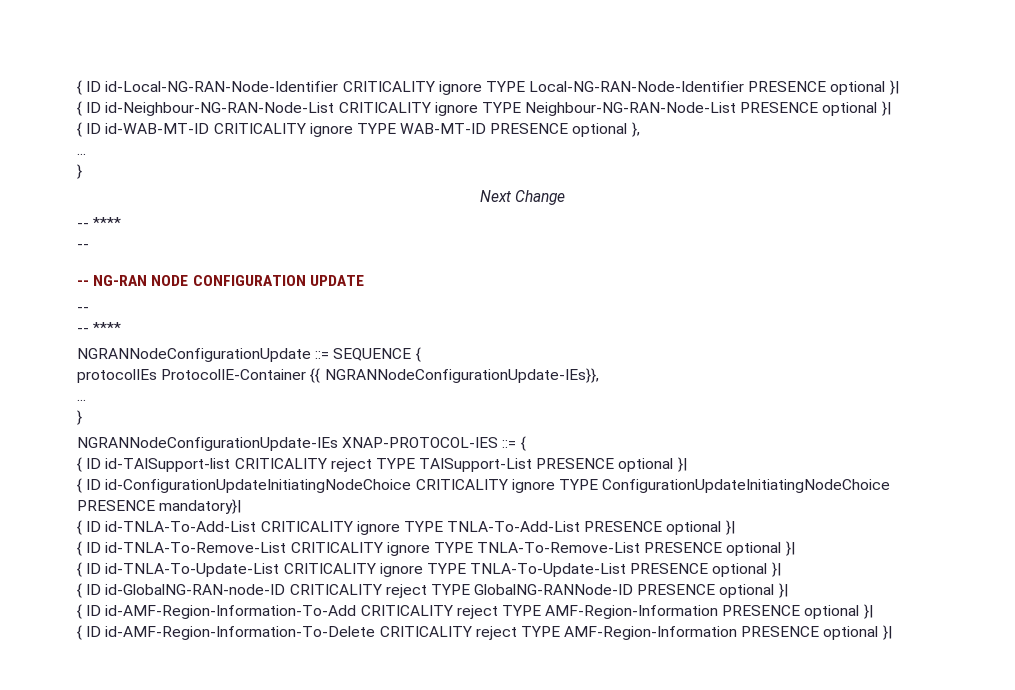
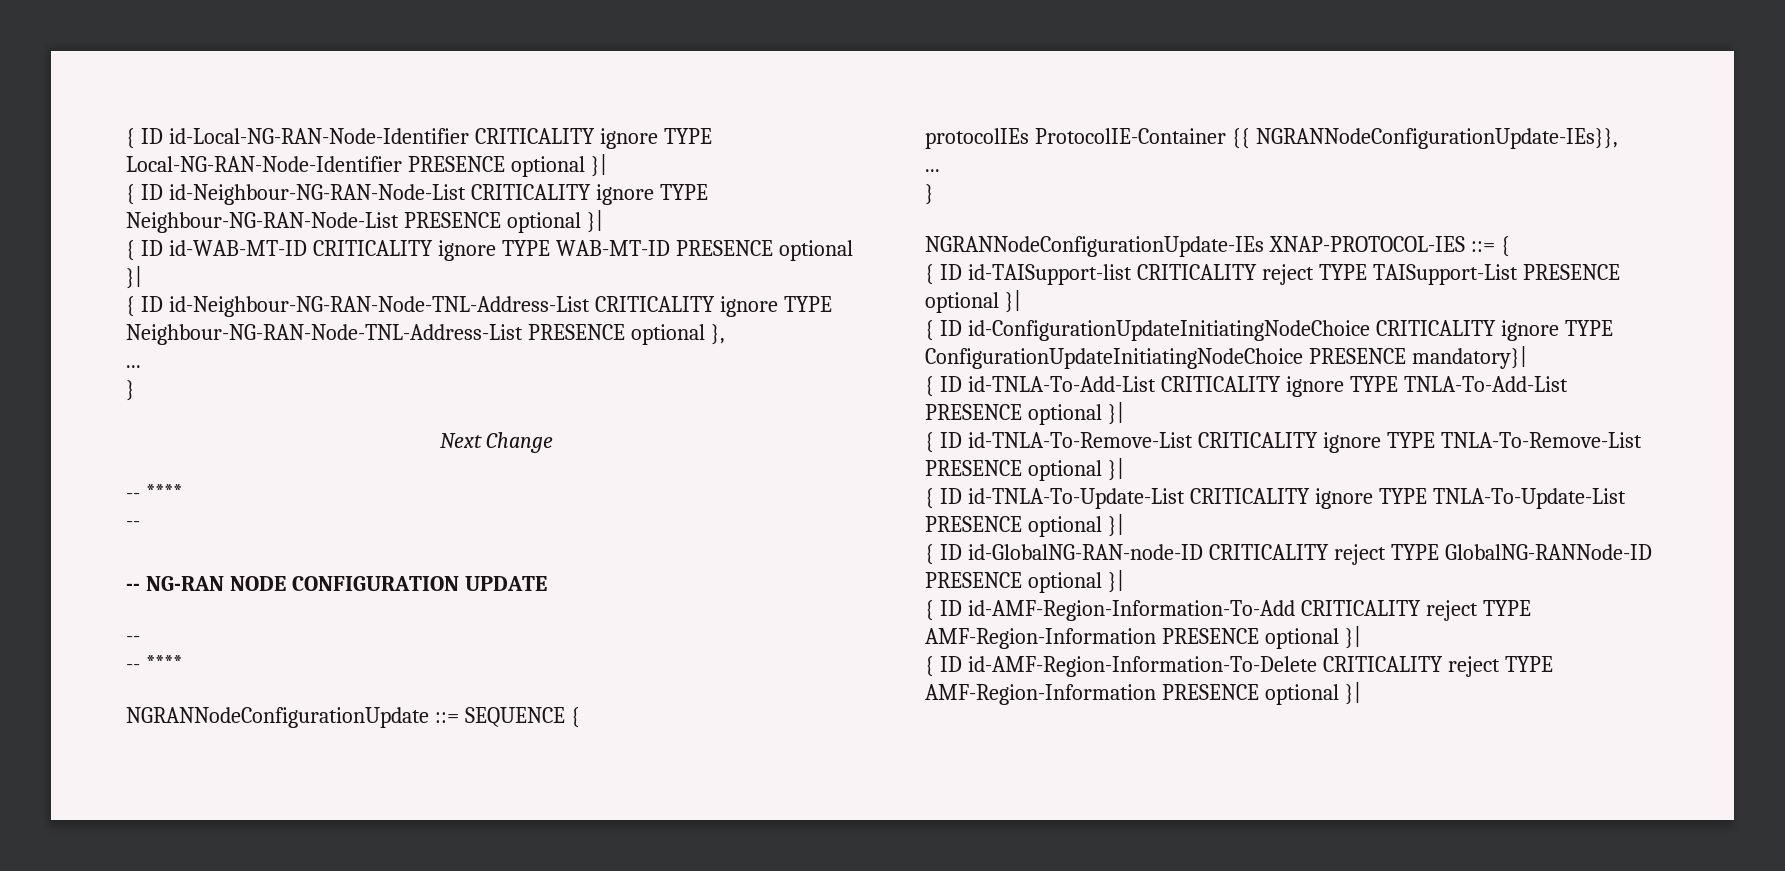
- { ID id-WAB-MT-ID CRITICALITY ignore TYPE WAB-MT-ID PRESENCE optional },
+ { ID id-WAB-MT-ID CRITICALITY ignore TYPE WAB-MT-ID PRESENCE optional }|
+ { ID id-Neighbour-NG-RAN-Node-TNL-Address-List CRITICALITY ignore TYPE Neighbour-NG-RAN-Node-TNL-Address-List PRESENCE optional },

